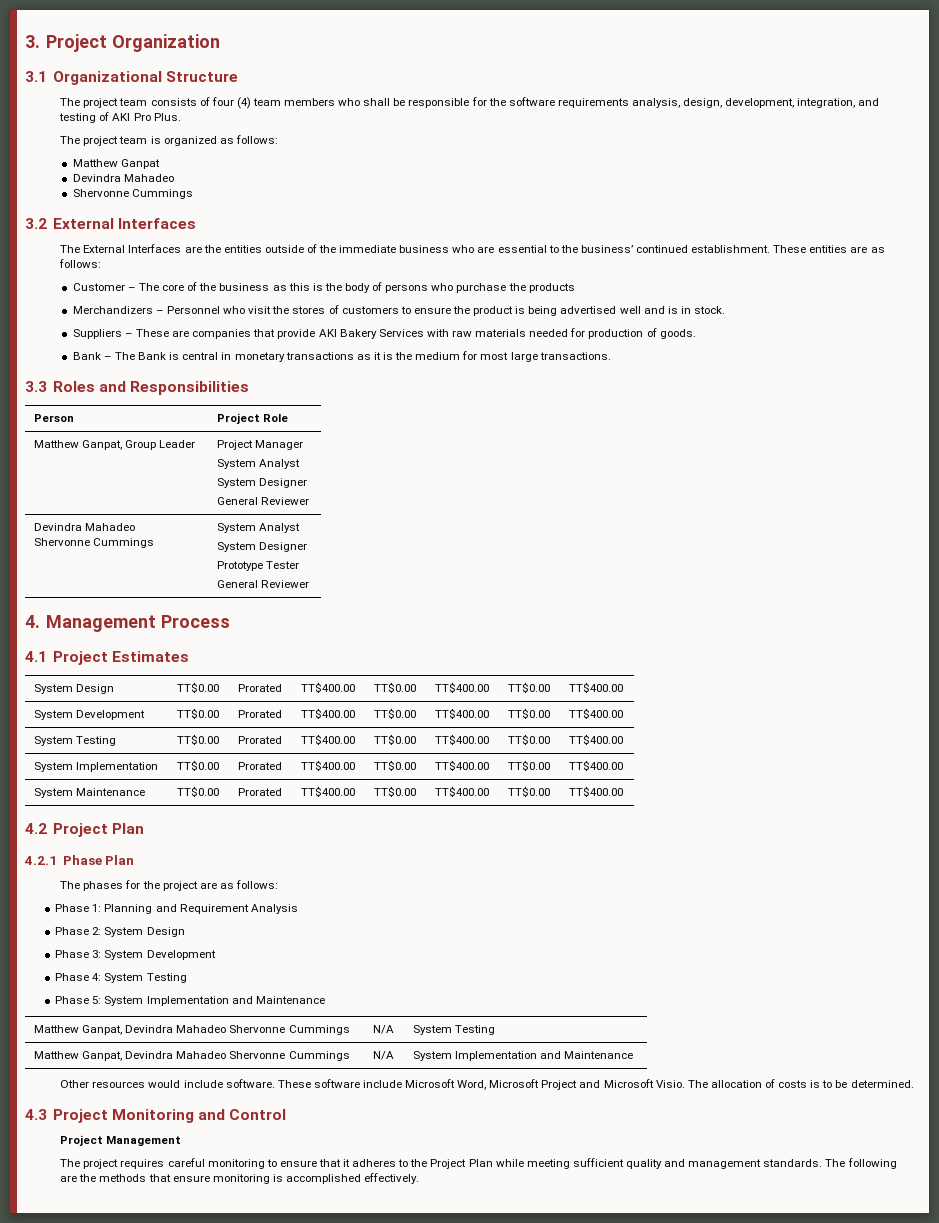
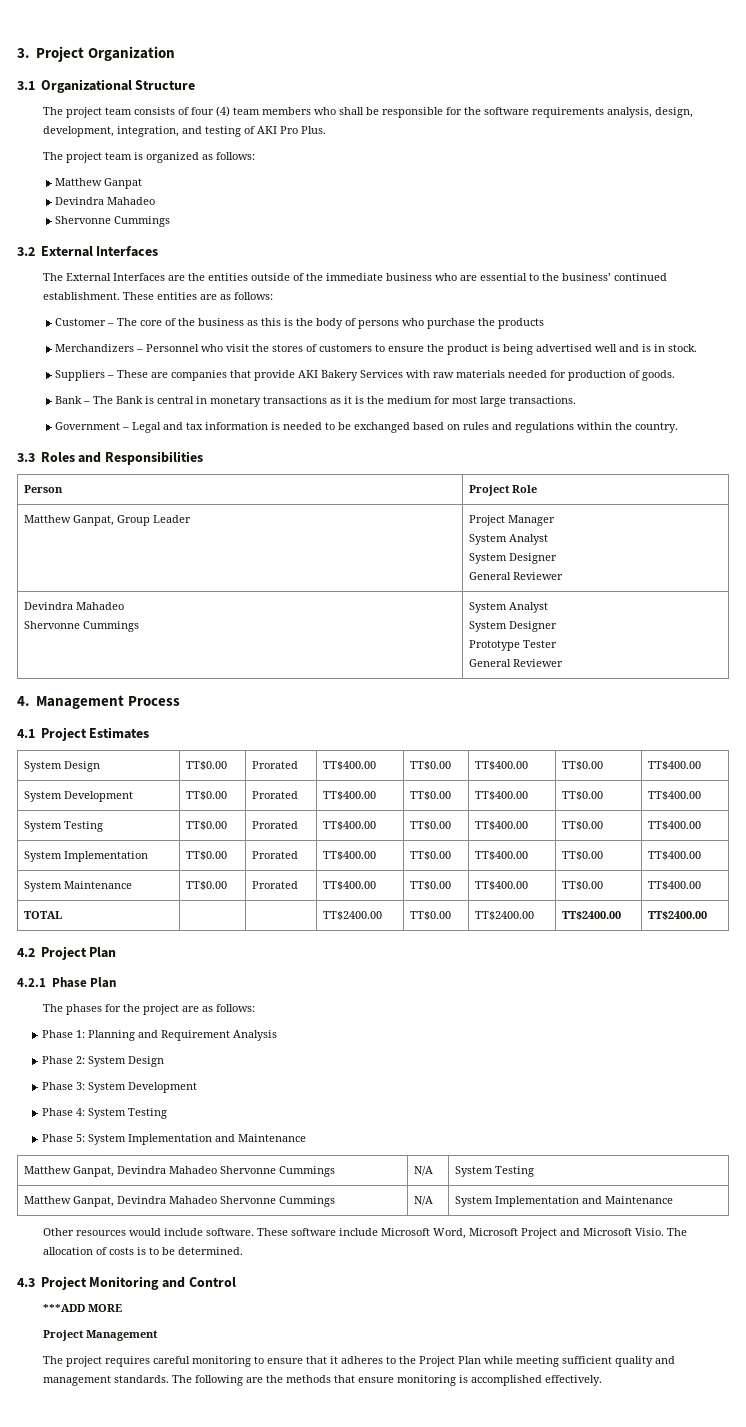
+ Government – Legal and tax information is needed to be exchanged based on rules and regulations within the country.
+ TOTAL | | | TT$2400.00 | TT$0.00 | TT$2400.00 | TT$2400.00 | TT$2400.00
+ ***ADD MORE

